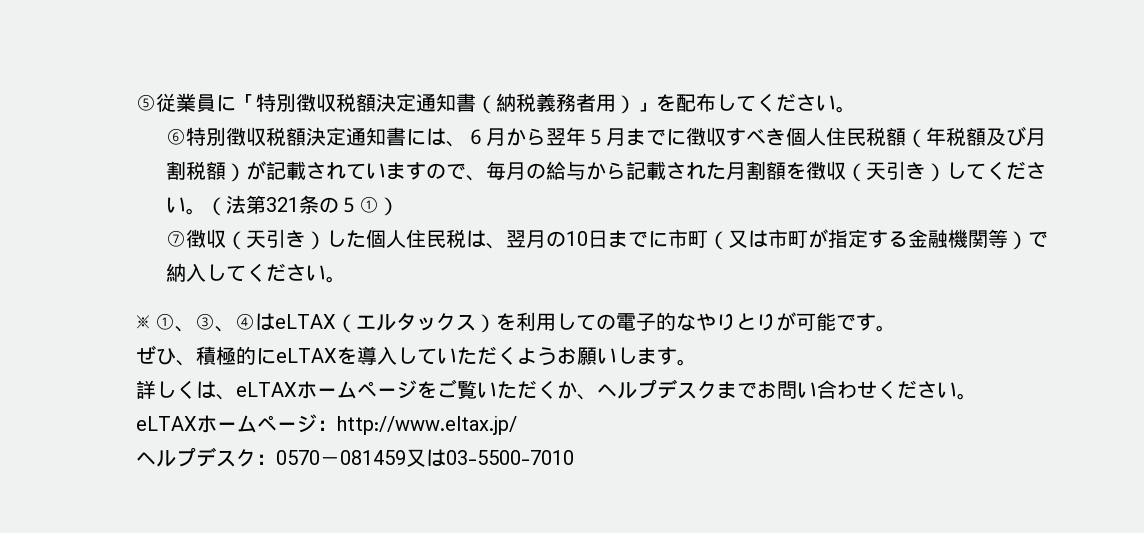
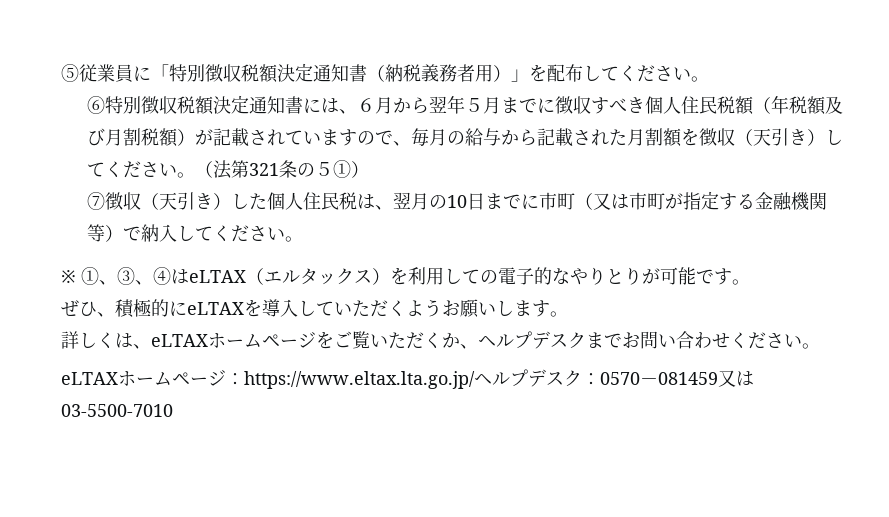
- eLTAXホームページ：http://www.eltax.jp/
- ヘルプデスク：0570－081459又は03-5500-7010
+ eLTAXホームページ：https://www.eltax.lta.go.jp/ヘルプデスク：0570－081459又は03-5500-7010

